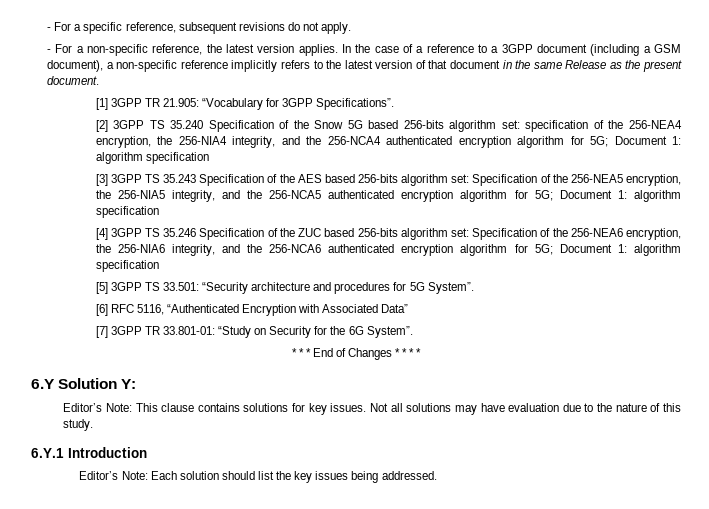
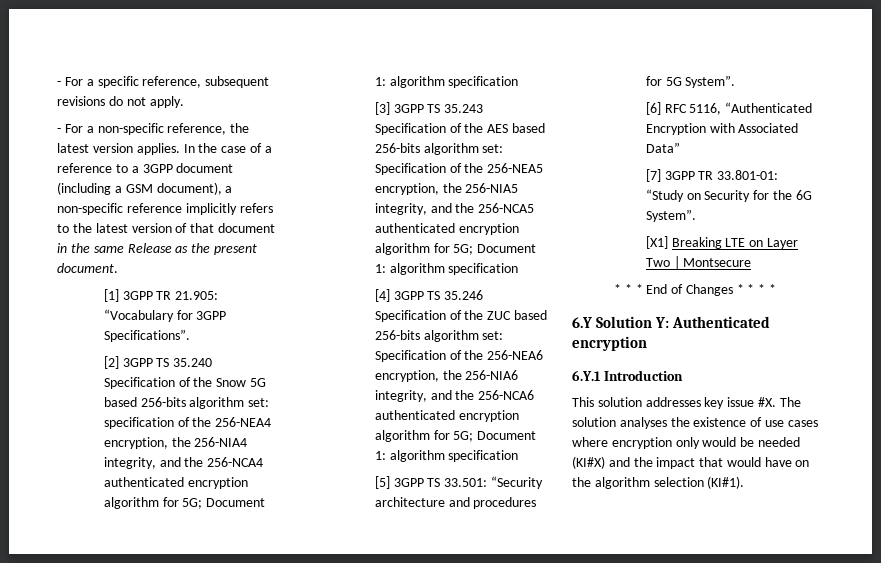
+ [X1] Breaking LTE on Layer Two | Montsecure
- 6.Y Solution Y:
- Editor’s Note: This clause contains solutions for key issues. Not all solutions may have evaluation due to the nature of this study.
+ 6.Y Solution Y: Authenticated encryption
  6.Y.1 Introduction
- Editor’s Note: Each solution should list the key issues being addressed.
+ This solution addresses key issue #X. The solution analyses the existence of use cases where encryption only would be needed (KI#X) and the impact that would have on the algorithm selection (KI#1).

